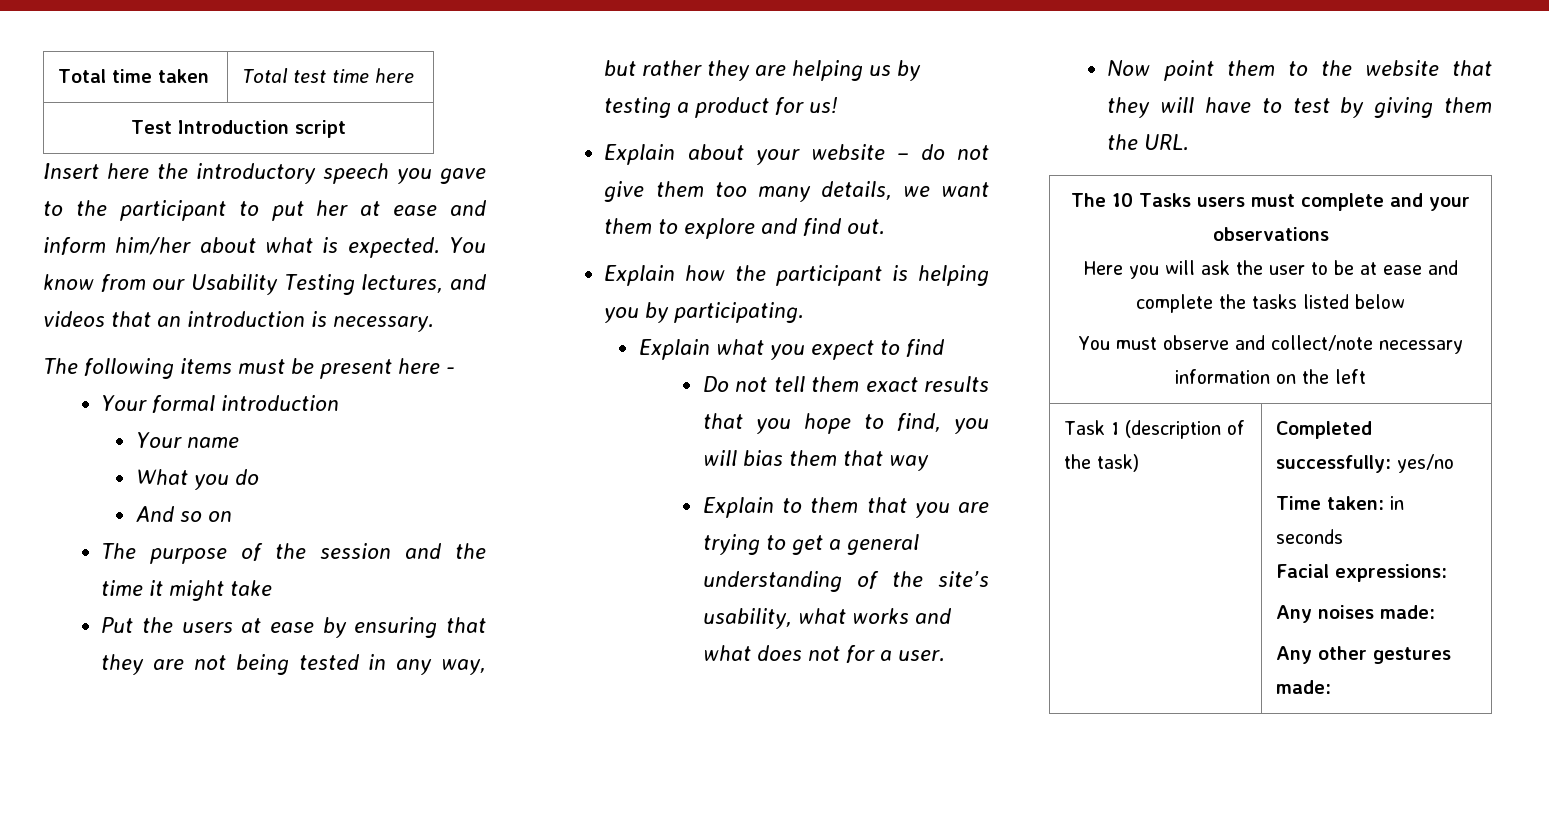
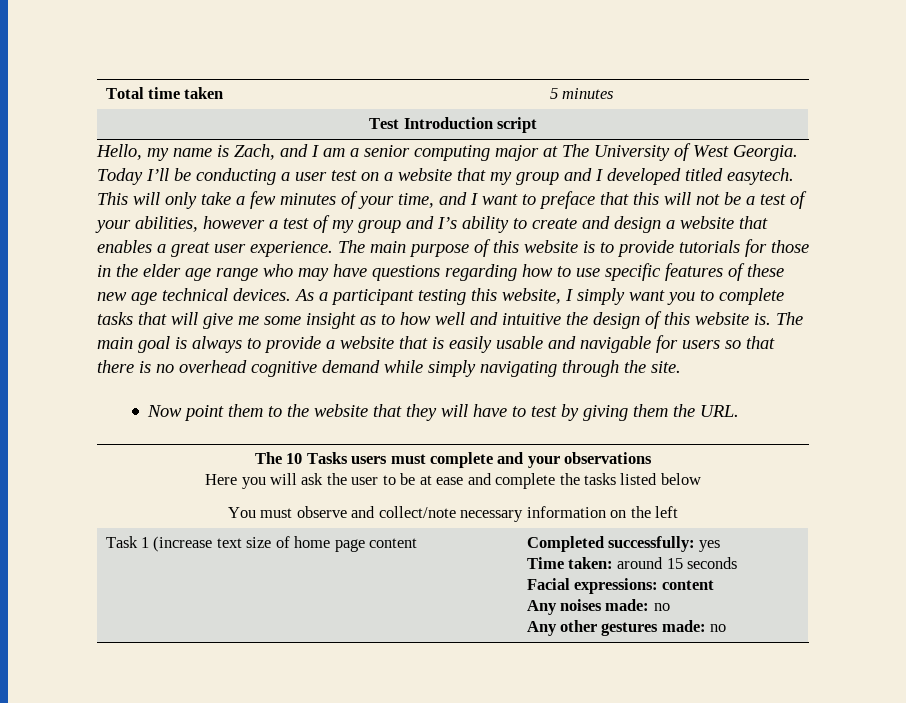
- Total time taken | Total test time here
+ Total time taken | 5 minutes
- Insert here the introductory speech you gave to the participant to put her at ease and inform him/her about what is expected. You know from our Usability Testing lectures, and videos that an introduction is necessary.
- The following items must be present here -
- Your formal introduction
- Your name
- What you do
- And so on
- The purpose of the session and the time it might take
- Put the users at ease by ensuring that they are not being tested in any way, but rather they are helping us by testing a product for us!
- Explain about your website – do not give them too many details, we want them to explore and find out.
- Explain how the participant is helping you by participating.
- Explain what you expect to find
- Do not tell them exact results that you hope to find, you will bias them that way
- Explain to them that you are trying to get a general understanding of the site’s usability, what works and what does not for a user.
+ Hello, my name is Zach, and I am a senior computing major at The University of West Georgia. Today I’ll be conducting a user test on a website that my group and I developed titled easytech. This will only take a few minutes of your time, and I want to preface that this will not be a test of your abilities, however a test of my group and I’s ability to create and design a website that enables a great user experience. The main purpose of this website is to provide tutorials for those in the elder age range who may have questions regarding how to use specific features of these new age technical devices. As a participant testing this website, I simply want you to complete tasks that will give me some insight as to how well and intuitive the design of this website is. The main goal is always to provide a website that is easily usable and navigable for users so that there is no overhead cognitive demand while simply navigating through the site.
- Task 1 (description of the task) | Completed successfully: yes/no
- Time taken: in seconds
- Facial expressions:
- Any noises made:
- Any other gestures made:
+ Task 1 (increase text size of home page content | Completed successfully: yes
+ Time taken: around 15 seconds
+ Facial expressions: content
+ Any noises made: no
+ Any other gestures made: no

